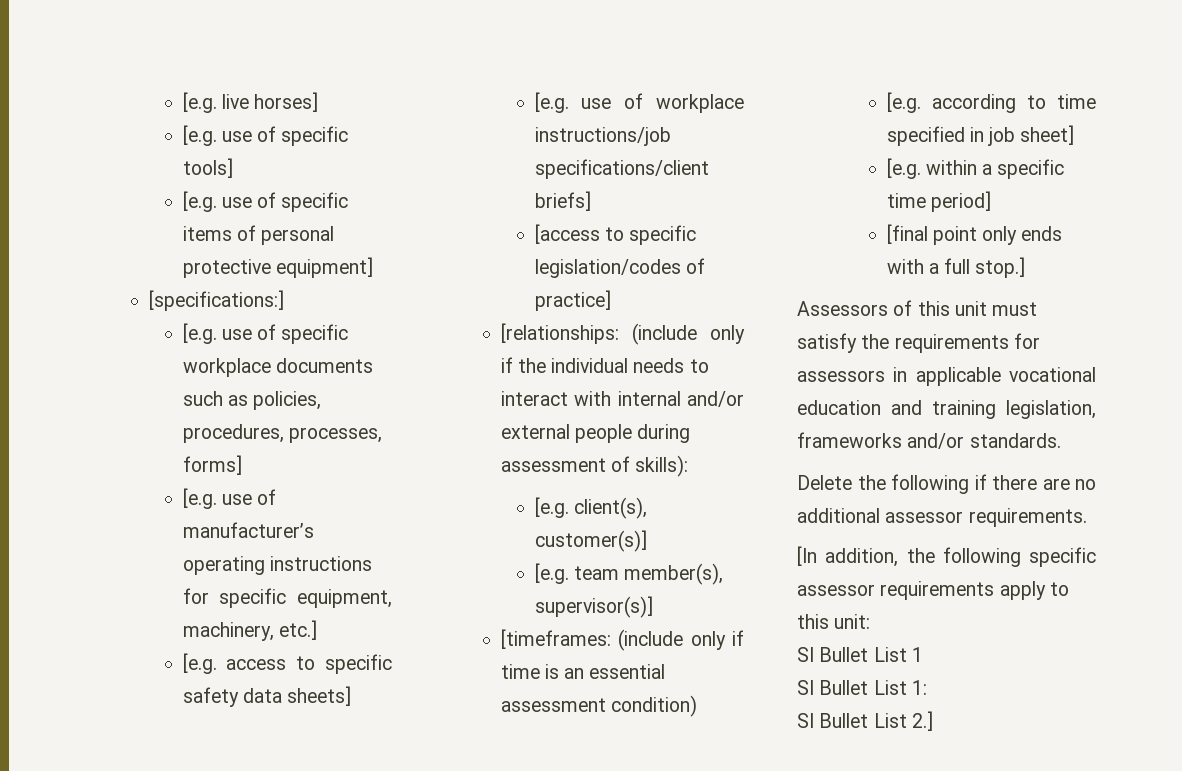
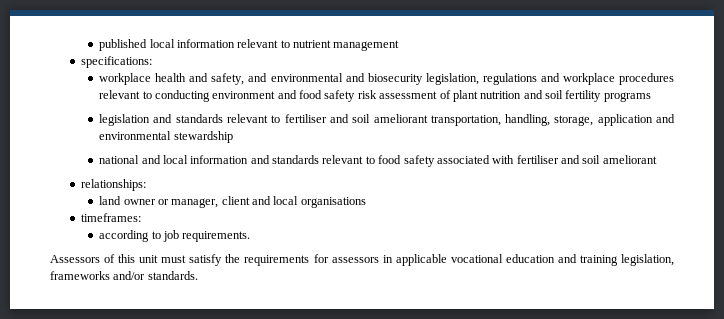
- [e.g. live horses]
- [e.g. use of specific tools]
- [e.g. use of specific items of personal protective equipment]
- [specifications:]
- [e.g. use of specific workplace documents such as policies, procedures, processes, forms]
- [e.g. use of manufacturer’s operating instructions for specific equipment, machinery, etc.]
- [e.g. access to specific safety data sheets]
- [e.g. use of workplace instructions/job specifications/client briefs]
- [access to specific legislation/codes of practice]
- [relationships: (include only if the individual needs to interact with internal and/or external people during assessment of skills):
- [e.g. client(s), customer(s)]
- [e.g. team member(s), supervisor(s)]
- [timeframes: (include only if time is an essential assessment condition)
- [e.g. according to time specified in job sheet]
- [e.g. within a specific time period]
- [final point only ends with a full stop.]
+ published local information relevant to nutrient management
+ specifications:
+ workplace health and safety, and environmental and biosecurity legislation, regulations and workplace procedures relevant to conducting environment and food safety risk assessment of plant nutrition and soil fertility programs
+ legislation and standards relevant to fertiliser and soil ameliorant transportation, handling, storage, application and environmental stewardship
+ national and local information and standards relevant to food safety associated with fertiliser and soil ameliorant
+ relationships:
+ land owner or manager, client and local organisations
+ timeframes:
+ according to job requirements.
- Delete the following if there are no additional assessor requirements.
- [In addition, the following specific assessor requirements apply to this unit:
- SI Bullet List 1
- SI Bullet List 1:
- SI Bullet List 2.]

